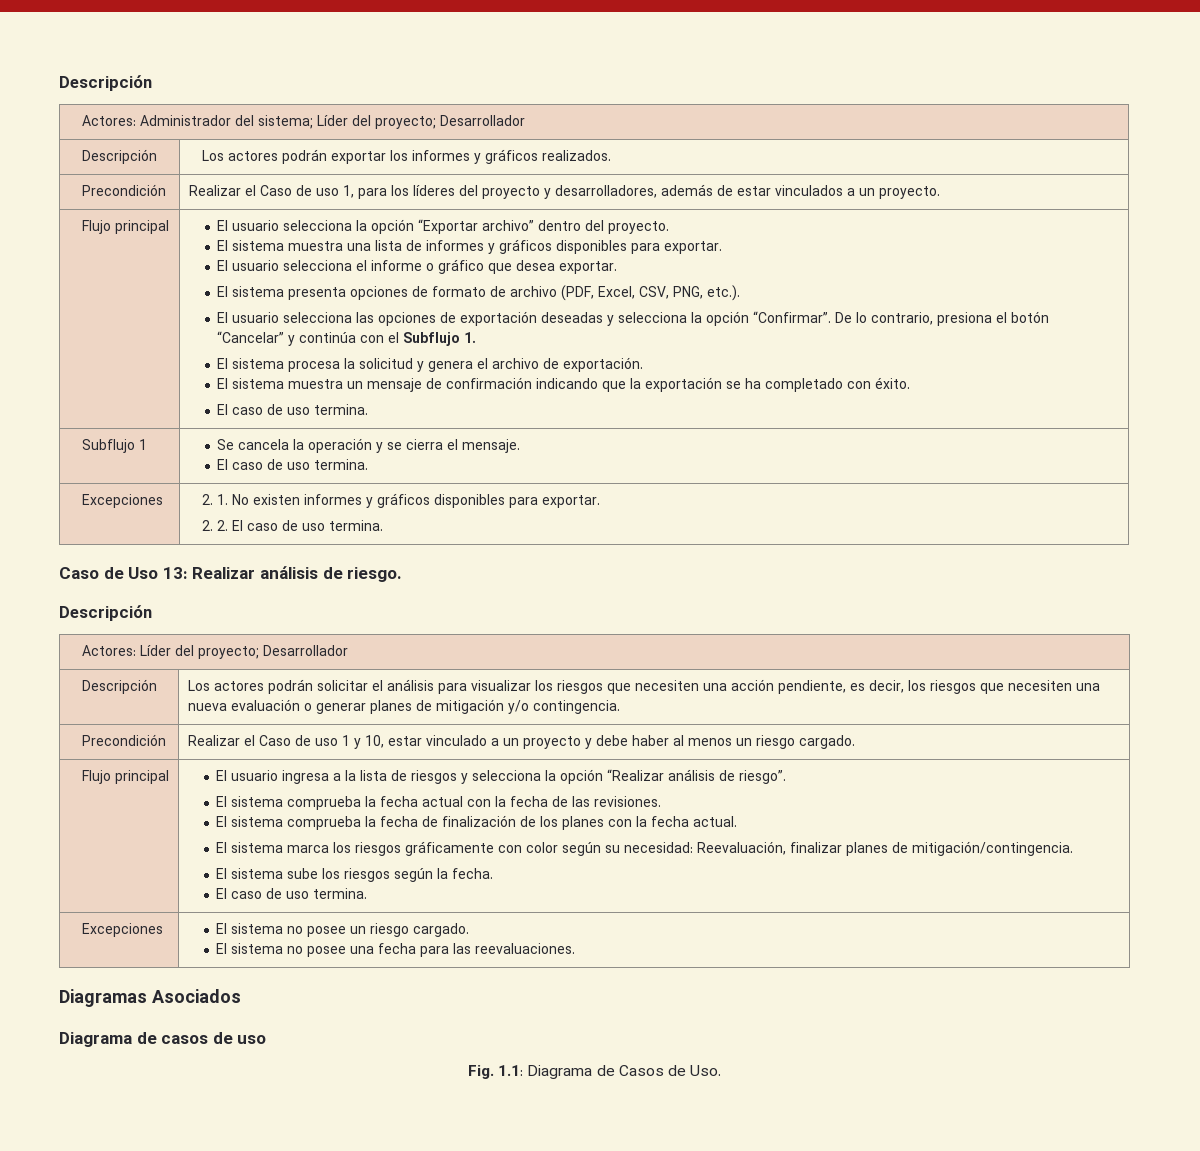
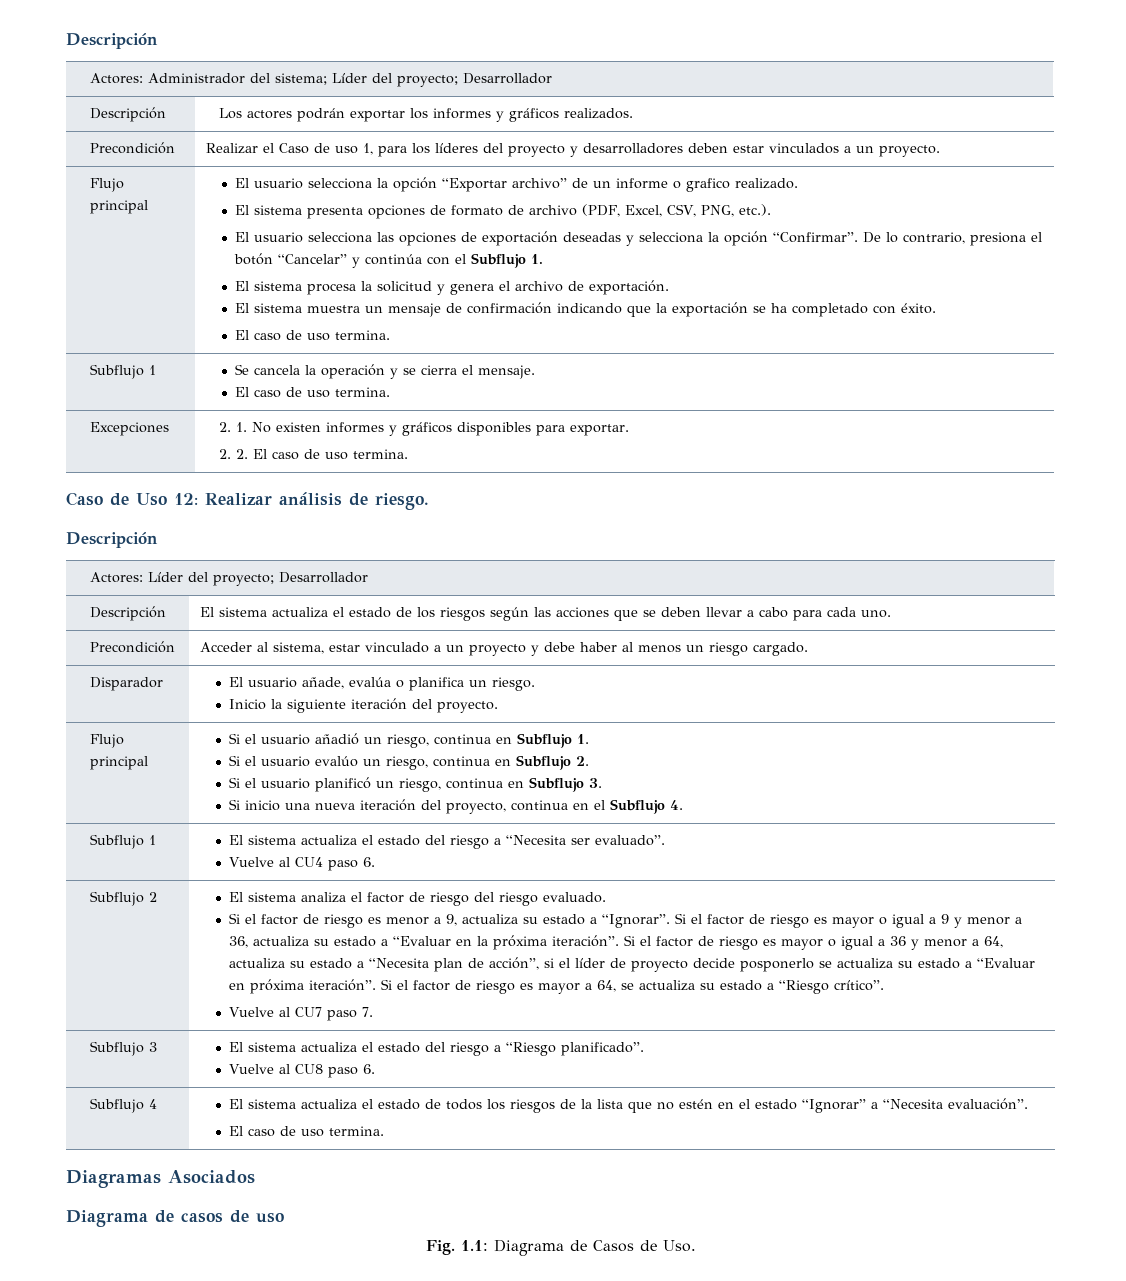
- Precondición | Realizar el Caso de uso 1, para los líderes del proyecto y desarrolladores, además de estar vinculados a un proyecto.
+ Precondición | Realizar el Caso de uso 1, para los líderes del proyecto y desarrolladores deben estar vinculados a un proyecto.
- El usuario selecciona la opción “Exportar archivo” dentro del proyecto.
- El sistema muestra una lista de informes y gráficos disponibles para exportar.
- El usuario selecciona el informe o gráfico que desea exportar.
+ El usuario selecciona la opción “Exportar archivo” de un informe o grafico realizado.
- Caso de Uso 13: Realizar análisis de riesgo.
+ Caso de Uso 12: Realizar análisis de riesgo.
- Descripción | Los actores podrán solicitar el análisis para visualizar los riesgos que necesiten una acción pendiente, es decir, los riesgos que necesiten una nueva evaluación o generar planes de mitigación y/o contingencia.
- Precondición | Realizar el Caso de uso 1 y 10, estar vinculado a un proyecto y debe haber al menos un riesgo cargado.
+ Descripción | El sistema actualiza el estado de los riesgos según las acciones que se deben llevar a cabo para cada uno.
+ Precondición | Acceder al sistema, estar vinculado a un proyecto y debe haber al menos un riesgo cargado.
- Flujo principal | El usuario ingresa a la lista de riesgos y selecciona la opción “Realizar análisis de riesgo”.
- El sistema comprueba la fecha actual con la fecha de las revisiones.
- El sistema comprueba la fecha de finalización de los planes con la fecha actual.
- El sistema marca los riesgos gráficamente con color según su necesidad: Reevaluación, finalizar planes de mitigación/contingencia.
- El sistema sube los riesgos según la fecha.
+ Disparador | El usuario añade, evalúa o planifica un riesgo.
+ Inicio la siguiente iteración del proyecto.
+ Flujo principal | Si el usuario añadió un riesgo, continua en Subflujo 1.
+ Si el usuario evalúo un riesgo, continua en Subflujo 2.
+ Si el usuario planificó un riesgo, continua en Subflujo 3.
+ Si inicio una nueva iteración del proyecto, continua en el Subflujo 4.
+ Subflujo 1 | El sistema actualiza el estado del riesgo a “Necesita ser evaluado”.
+ Vuelve al CU4 paso 6.
+ Subflujo 2 | El sistema analiza el factor de riesgo del riesgo evaluado.
+ Si el factor de riesgo es menor a 9, actualiza su estado a “Ignorar”. Si el factor de riesgo es mayor o igual a 9 y menor a 36, actualiza su estado a “Evaluar en la próxima iteración”. Si el factor de riesgo es mayor o igual a 36 y menor a 64, actualiza su estado a “Necesita plan de acción”, si el líder de proyecto decide posponerlo se actualiza su estado a “Evaluar en próxima iteración”. Si el factor de riesgo es mayor a 64, se actualiza su estado a “Riesgo crítico”.
+ Vuelve al CU7 paso 7.
+ Subflujo 3 | El sistema actualiza el estado del riesgo a “Riesgo planificado”.
+ Vuelve al CU8 paso 6.
+ Subflujo 4 | El sistema actualiza el estado de todos los riesgos de la lista que no estén en el estado “Ignorar” a “Necesita evaluación”.
  El caso de uso termina.
- Excepciones | El sistema no posee un riesgo cargado.
- El sistema no posee una fecha para las reevaluaciones.

